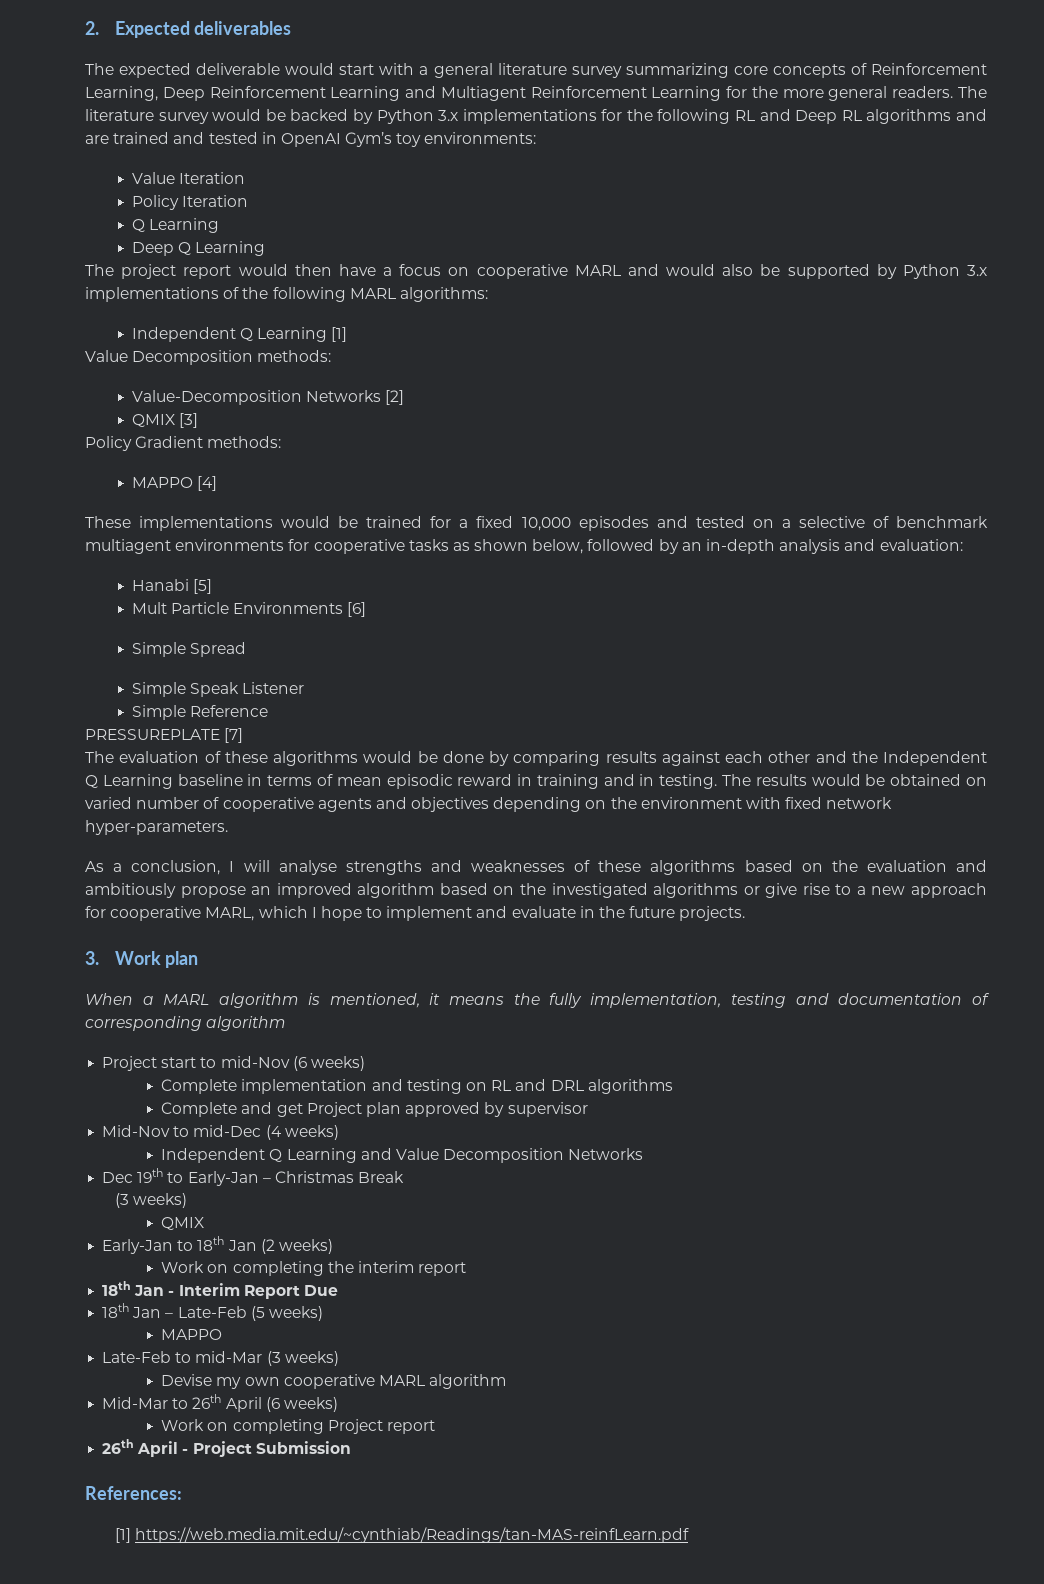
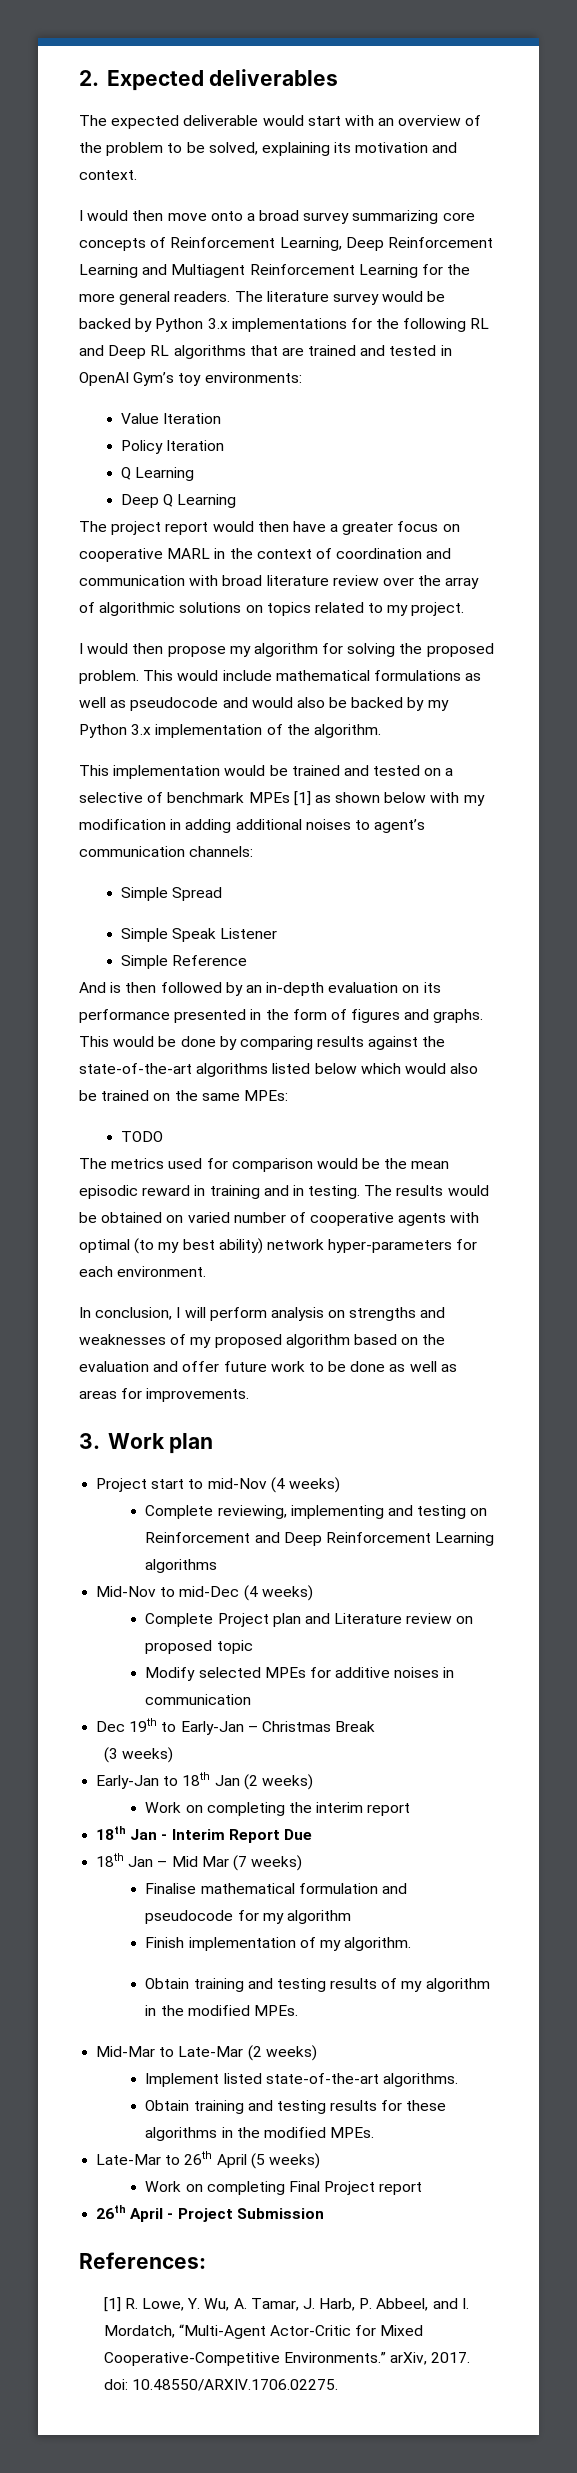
- The expected deliverable would start with a general literature survey summarizing core concepts of Reinforcement Learning, Deep Reinforcement Learning and Multiagent Reinforcement Learning for the more general readers.
+ The expected deliverable would start with an overview of the problem to be solved, explaining its motivation and context.
+ I would then move onto a broad survey summarizing core concepts of Reinforcement Learning, Deep Reinforcement Learning and Multiagent Reinforcement Learning for the more general readers.
- The literature survey would be backed by Python 3.x implementations for the following RL and Deep RL algorithms and are trained and tested in OpenAI Gym’s toy environments:
+ The literature survey would be backed by Python 3.x implementations for the following RL and Deep RL algorithms that are trained and tested in OpenAI Gym’s toy environments:
- The project report would then have a focus on cooperative MARL and would also be supported by Python 3.x implementations of the following MARL algorithms:
- Independent Q Learning [1]
- Value Decomposition methods:
- Value-Decomposition Networks [2]
- QMIX [3]
- Policy Gradient methods:
- MAPPO [4]
- These implementations would be trained for a fixed 10,000 episodes and tested on a selective of benchmark multiagent environments for cooperative tasks as shown below, followed by an in-depth analysis and evaluation:
- Hanabi [5]
- Mult Particle Environments [6]
+ The project report would then have a greater focus on cooperative MARL in the context of coordination and communication with broad literature review over the array of algorithmic solutions on topics related to my project.
+ I would then propose my algorithm for solving the proposed problem. This would include mathematical formulations as well as pseudocode and would also be backed by my Python 3.x implementation of the algorithm.
+ This implementation would be trained and tested on a selective of benchmark MPEs [1] as shown below with my modification in adding additional noises to agent’s communication channels:
- PRESSUREPLATE [7]
- The evaluation of these algorithms would be done by comparing results against each other and the Independent Q Learning baseline in terms of mean episodic reward in training and in testing.
+ And is then followed by an in-depth evaluation on its performance presented in the form of figures and graphs. This would be done by comparing results against the state-of-the-art algorithms listed below which would also be trained on the same MPEs:
+ TODO
+ The metrics used for comparison would be the mean episodic reward in training and in testing.
- The results would be obtained on varied number of cooperative agents and objectives depending on the environment with fixed network hyper-parameters.
- As a conclusion, I will analyse strengths and weaknesses of these algorithms based on the evaluation and ambitiously propose an improved algorithm based on the investigated algorithms or give rise to a new approach for cooperative MARL, which I hope to implement and evaluate in the future projects.
+ The results would be obtained on varied number of cooperative agents with optimal (to my best ability) network hyper-parameters for each environment.
+ In conclusion, I will perform analysis on strengths and weaknesses of my proposed algorithm based on the evaluation and offer future work to be done as well as areas for improvements.
  3. Work plan
- When a MARL algorithm is mentioned, it means the fully implementation, testing and documentation of corresponding algorithm
- Project start to mid-Nov (6 weeks)
- Complete implementation and testing on RL and DRL algorithms
- Complete and get Project plan approved by supervisor
+ Project start to mid-Nov (4 weeks)
+ Complete reviewing, implementing and testing on Reinforcement and Deep Reinforcement Learning algorithms
- Independent Q Learning and Value Decomposition Networks
+ Complete Project plan and Literature review on proposed topic
+ Modify selected MPEs for additive noises in communication
  Dec 19th to Early-Jan – Christmas Break
  (3 weeks)
- QMIX
- 18th Jan – Late-Feb (5 weeks)
- MAPPO
- Late-Feb to mid-Mar (3 weeks)
- Devise my own cooperative MARL algorithm
- Mid-Mar to 26th April (6 weeks)
- Work on completing Project report
+ 18th Jan – Mid Mar (7 weeks)
+ Finalise mathematical formulation and pseudocode for my algorithm
+ Finish implementation of my algorithm.
+ Obtain training and testing results of my algorithm in the modified MPEs.
+ Mid-Mar to Late-Mar (2 weeks)
+ Implement listed state-of-the-art algorithms.
+ Obtain training and testing results for these algorithms in the modified MPEs.
+ Late-Mar to 26th April (5 weeks)
+ Work on completing Final Project report
- [1] https://web.media.mit.edu/~cynthiab/Readings/tan-MAS-reinfLearn.pdf
+ [1] R. Lowe, Y. Wu, A. Tamar, J. Harb, P. Abbeel, and I. Mordatch, “Multi-Agent Actor-Critic for Mixed Cooperative-Competitive Environments.” arXiv, 2017. doi: 10.48550/ARXIV.1706.02275.

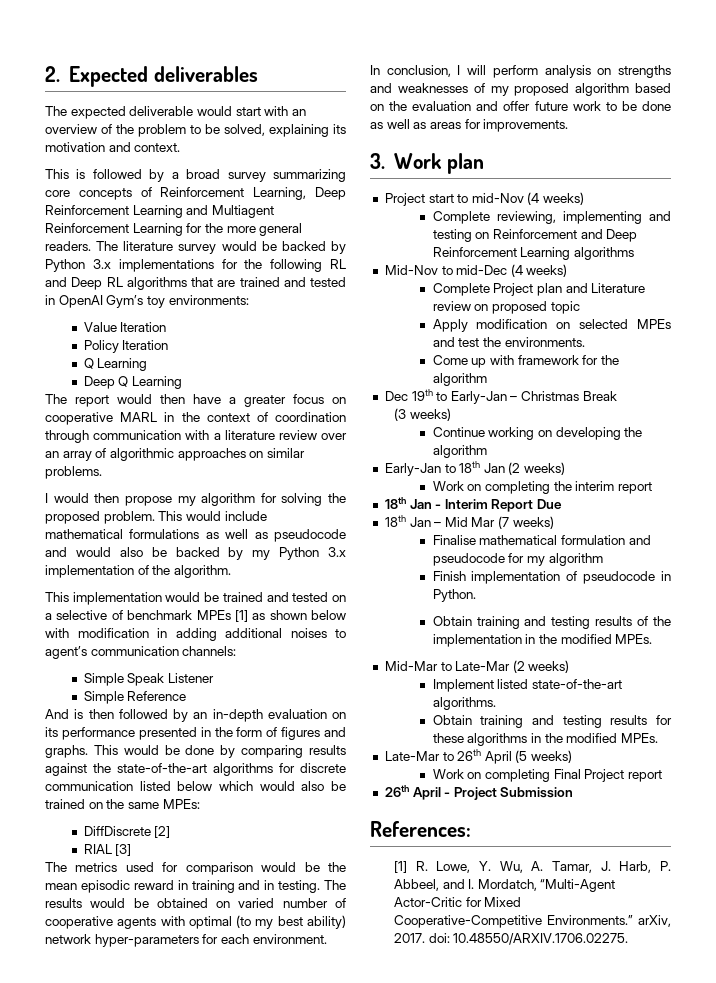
- I would then move onto a broad survey summarizing core concepts of Reinforcement Learning, Deep Reinforcement Learning and Multiagent Reinforcement Learning for the more general readers.
+ This is followed by a broad survey summarizing core concepts of Reinforcement Learning, Deep Reinforcement Learning and Multiagent Reinforcement Learning for the more general readers.
- The project report would then have a greater focus on cooperative MARL in the context of coordination and communication with broad literature review over the array of algorithmic solutions on topics related to my project.
+ The report would then have a greater focus on cooperative MARL in the context of coordination through communication with a literature review over an array of algorithmic approaches on similar problems.
- This implementation would be trained and tested on a selective of benchmark MPEs [1] as shown below with my modification in adding additional noises to agent’s communication channels:
+ This implementation would be trained and tested on a selective of benchmark MPEs [1] as shown below with modification in adding additional noises to agent’s communication channels:
- Simple Spread
- This would be done by comparing results against the state-of-the-art algorithms listed below which would also be trained on the same MPEs:
+ This would be done by comparing results against the state-of-the-art algorithms for discrete communication listed below which would also be trained on the same MPEs:
- TODO
+ DiffDiscrete [2]
+ RIAL [3]
- Modify selected MPEs for additive noises in communication
+ Apply modification on selected MPEs and test the environments.
+ Come up with framework for the algorithm
+ Continue working on developing the algorithm
- Finish implementation of my algorithm.
+ Finish implementation of pseudocode in Python.
- Obtain training and testing results of my algorithm in the modified MPEs.
+ Obtain training and testing results of the implementation in the modified MPEs.

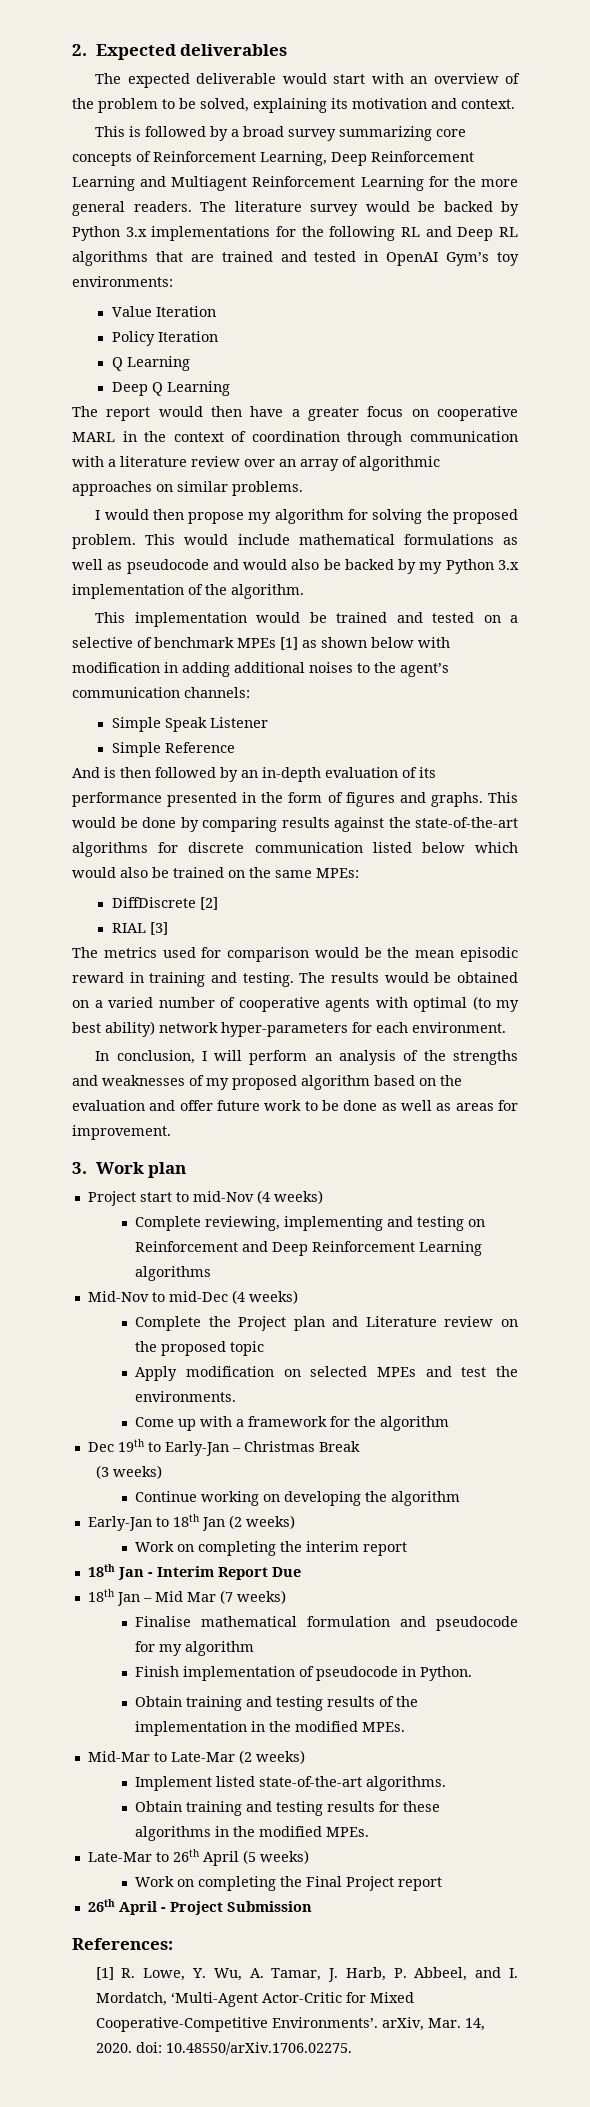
- This implementation would be trained and tested on a selective of benchmark MPEs [1] as shown below with modification in adding additional noises to agent’s communication channels:
+ This implementation would be trained and tested on a selective of benchmark MPEs [1] as shown below with modification in adding additional noises to the agent’s communication channels:
- And is then followed by an in-depth evaluation on its performance presented in the form of figures and graphs.
+ And is then followed by an in-depth evaluation of its performance presented in the form of figures and graphs.
- The metrics used for comparison would be the mean episodic reward in training and in testing.
+ The metrics used for comparison would be the mean episodic reward in training and testing.
- The results would be obtained on varied number of cooperative agents with optimal (to my best ability) network hyper-parameters for each environment.
+ The results would be obtained on a varied number of cooperative agents with optimal (to my best ability) network hyper-parameters for each environment.
- In conclusion, I will perform analysis on strengths and weaknesses of my proposed algorithm based on the evaluation and offer future work to be done as well as areas for improvements.
+ In conclusion, I will perform an analysis of the strengths and weaknesses of my proposed algorithm based on the evaluation and offer future work to be done as well as areas for improvement.
- Complete Project plan and Literature review on proposed topic
+ Complete the Project plan and Literature review on the proposed topic
- Come up with framework for the algorithm
+ Come up with a framework for the algorithm
- Work on completing Final Project report
+ Work on completing the Final Project report
- [1] R. Lowe, Y. Wu, A. Tamar, J. Harb, P. Abbeel, and I. Mordatch, “Multi-Agent Actor-Critic for Mixed Cooperative-Competitive Environments.” arXiv, 2017. doi: 10.48550/ARXIV.1706.02275.
+ [1] R. Lowe, Y. Wu, A. Tamar, J. Harb, P. Abbeel, and I. Mordatch, ‘Multi-Agent Actor-Critic for Mixed Cooperative-Competitive Environments’. arXiv, Mar. 14, 2020. doi: 10.48550/arXiv.1706.02275.

